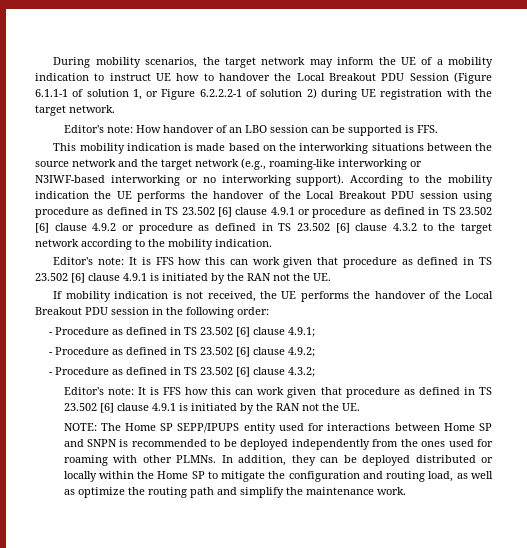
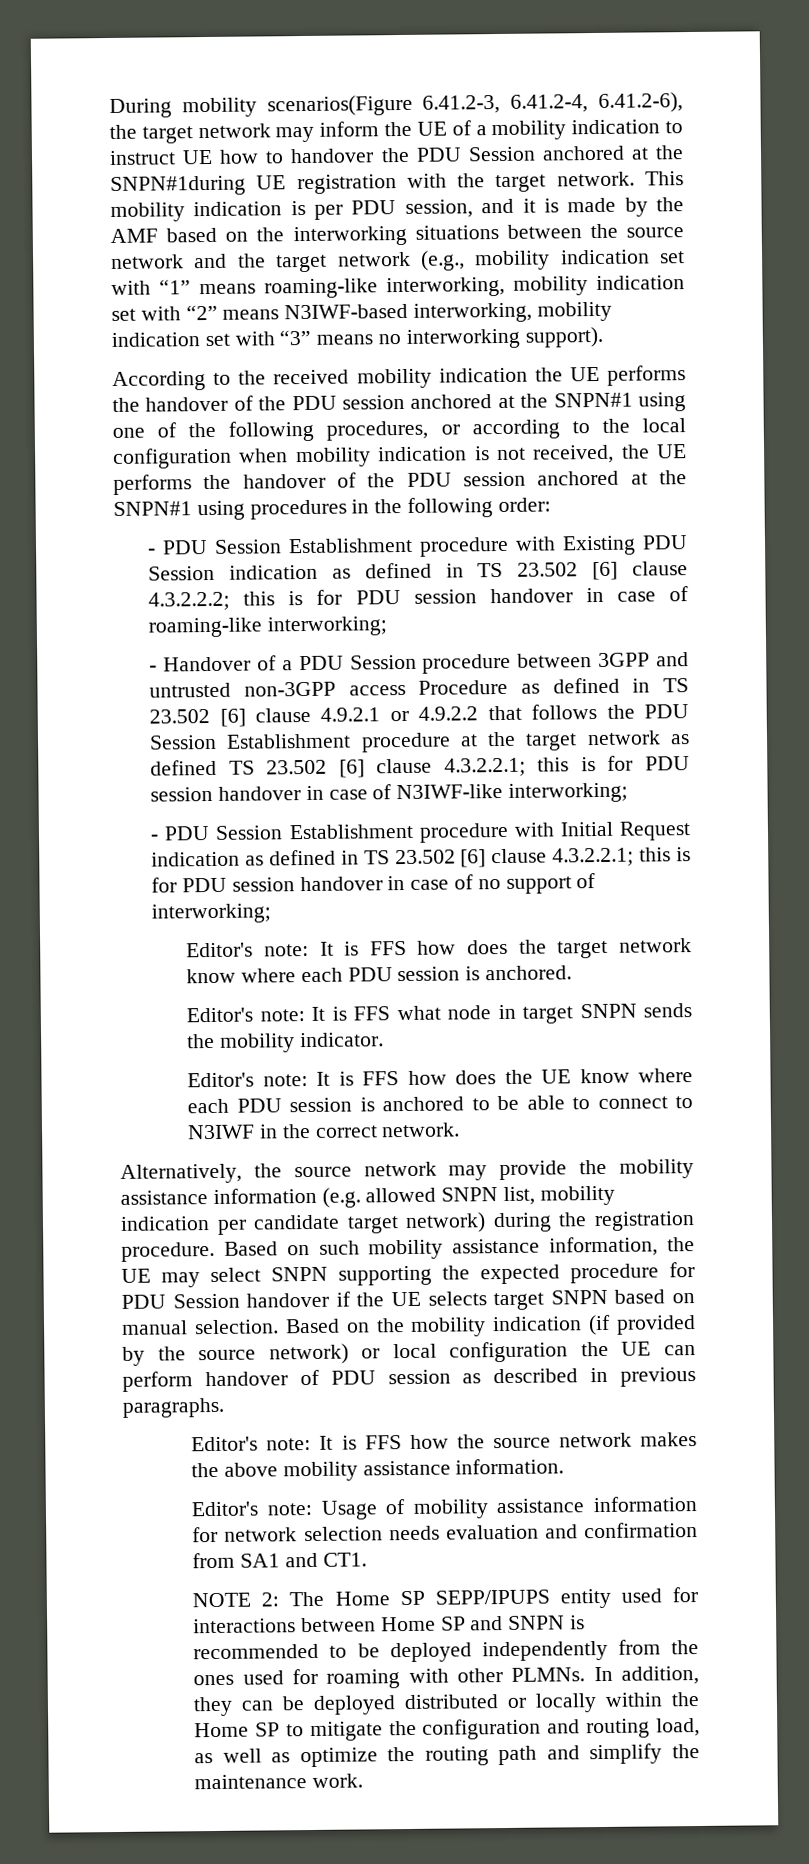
- During mobility scenarios, the target network may inform the UE of a mobility indication to instruct UE how to handover the Local Breakout PDU Session (Figure 6.1.1-1 of solution 1, or Figure 6.2.2.2-1 of solution 2) during UE registration with the target network.
- Editor's note: How handover of an LBO session can be supported is FFS.
- This mobility indication is made based on the interworking situations between the source network and the target network (e.g., roaming-like interworking or N3IWF-based interworking or no interworking support). According to the mobility indication the UE performs the handover of the Local Breakout PDU session using procedure as defined in TS 23.502 [6] clause 4.9.1 or procedure as defined in TS 23.502 [6] clause 4.9.2 or procedure as defined in TS 23.502 [6] clause 4.3.2 to the target network according to the mobility indication.
- Editor's note: It is FFS how this can work given that procedure as defined in TS 23.502 [6] clause 4.9.1 is initiated by the RAN not the UE.
- If mobility indication is not received, the UE performs the handover of the Local Breakout PDU session in the following order:
+ During mobility scenarios(Figure 6.41.2-3, 6.41.2-4, 6.41.2-6), the target network may inform the UE of a mobility indication to instruct UE how to handover the PDU Session anchored at the SNPN#1during UE registration with the target network. This mobility indication is per PDU session, and it is made by the AMF based on the interworking situations between the source network and the target network (e.g., mobility indication set with “1” means roaming-like interworking, mobility indication set with “2” means N3IWF-based interworking, mobility indication set with “3” means no interworking support).
+ According to the received mobility indication the UE performs the handover of the PDU session anchored at the SNPN#1 using one of the following procedures, or according to the local configuration when mobility indication is not received, the UE performs the handover of the PDU session anchored at the SNPN#1 using procedures in the following order:
- - Procedure as defined in TS 23.502 [6] clause 4.9.1;
- - Procedure as defined in TS 23.502 [6] clause 4.9.2;
- - Procedure as defined in TS 23.502 [6] clause 4.3.2;
- Editor's note: It is FFS how this can work given that procedure as defined in TS 23.502 [6] clause 4.9.1 is initiated by the RAN not the UE.
- NOTE: The Home SP SEPP/IPUPS entity used for interactions between Home SP and SNPN is recommended to be deployed independently from the ones used for roaming with other PLMNs.
+ - PDU Session Establishment procedure with Existing PDU Session indication as defined in TS 23.502 [6] clause 4.3.2.2.2; this is for PDU session handover in case of roaming-like interworking;
+ - Handover of a PDU Session procedure between 3GPP and untrusted non-3GPP access Procedure as defined in TS 23.502 [6] clause 4.9.2.1 or 4.9.2.2 that follows the PDU Session Establishment procedure at the target network as defined TS 23.502 [6] clause 4.3.2.2.1; this is for PDU session handover in case of N3IWF-like interworking;
+ - PDU Session Establishment procedure with Initial Request indication as defined in TS 23.502 [6] clause 4.3.2.2.1; this is for PDU session handover in case of no support of interworking;
+ Editor's note: It is FFS how does the target network know where each PDU session is anchored.
+ Editor's note: It is FFS what node in target SNPN sends the mobility indicator.
+ Editor's note: It is FFS how does the UE know where each PDU session is anchored to be able to connect to N3IWF in the correct network.
+ Alternatively, the source network may provide the mobility assistance information (e.g. allowed SNPN list, mobility indication per candidate target network) during the registration procedure. Based on such mobility assistance information, the UE may select SNPN supporting the expected procedure for PDU Session handover if the UE selects target SNPN based on manual selection. Based on the mobility indication (if provided by the source network) or local configuration the UE can perform handover of PDU session as described in previous paragraphs.
+ Editor's note: It is FFS how the source network makes the above mobility assistance information.
+ Editor's note: Usage of mobility assistance information for network selection needs evaluation and confirmation from SA1 and CT1.
+ NOTE 2: The Home SP SEPP/IPUPS entity used for interactions between Home SP and SNPN is recommended to be deployed independently from the ones used for roaming with other PLMNs.

